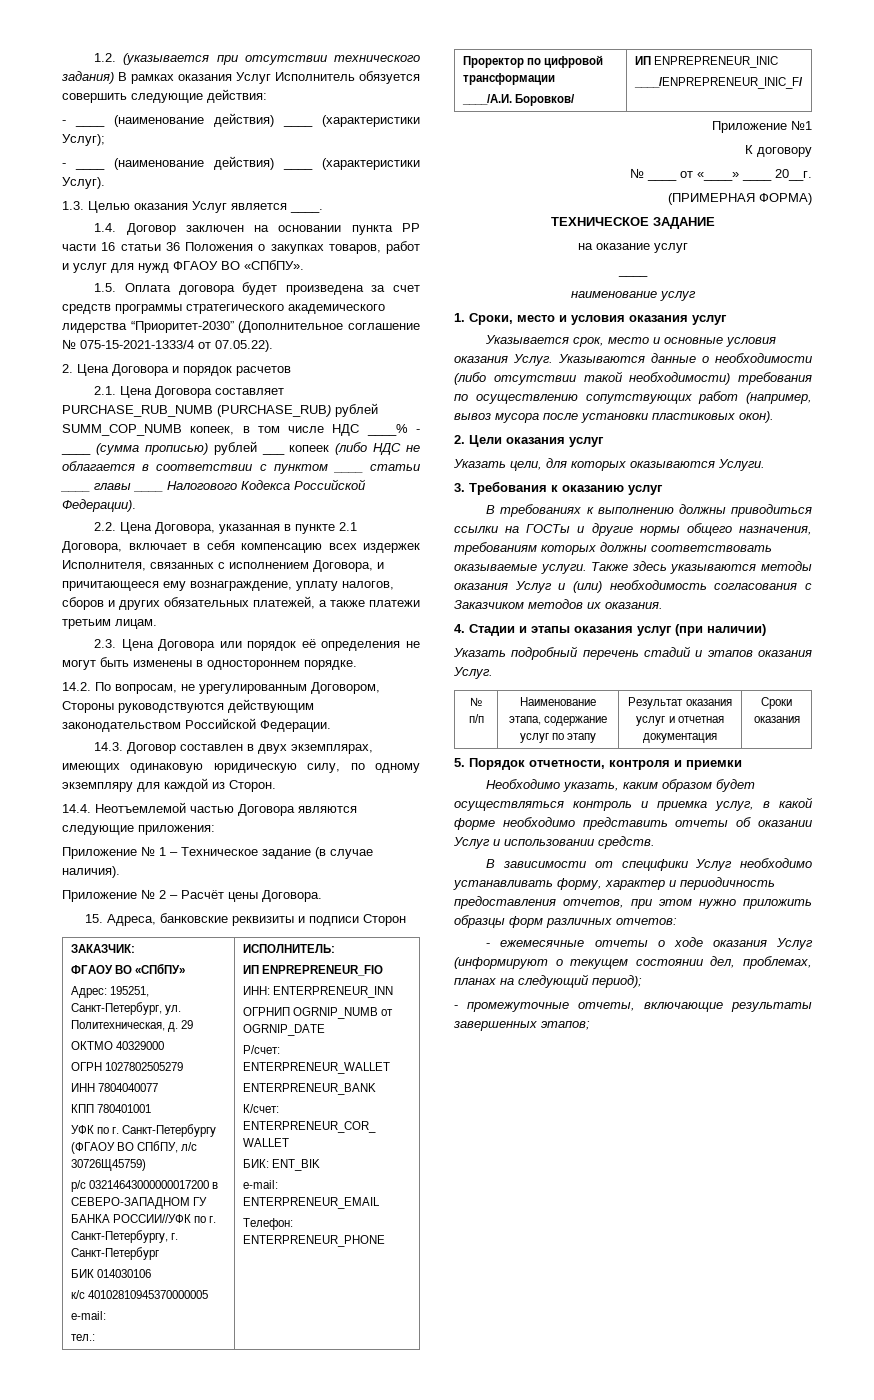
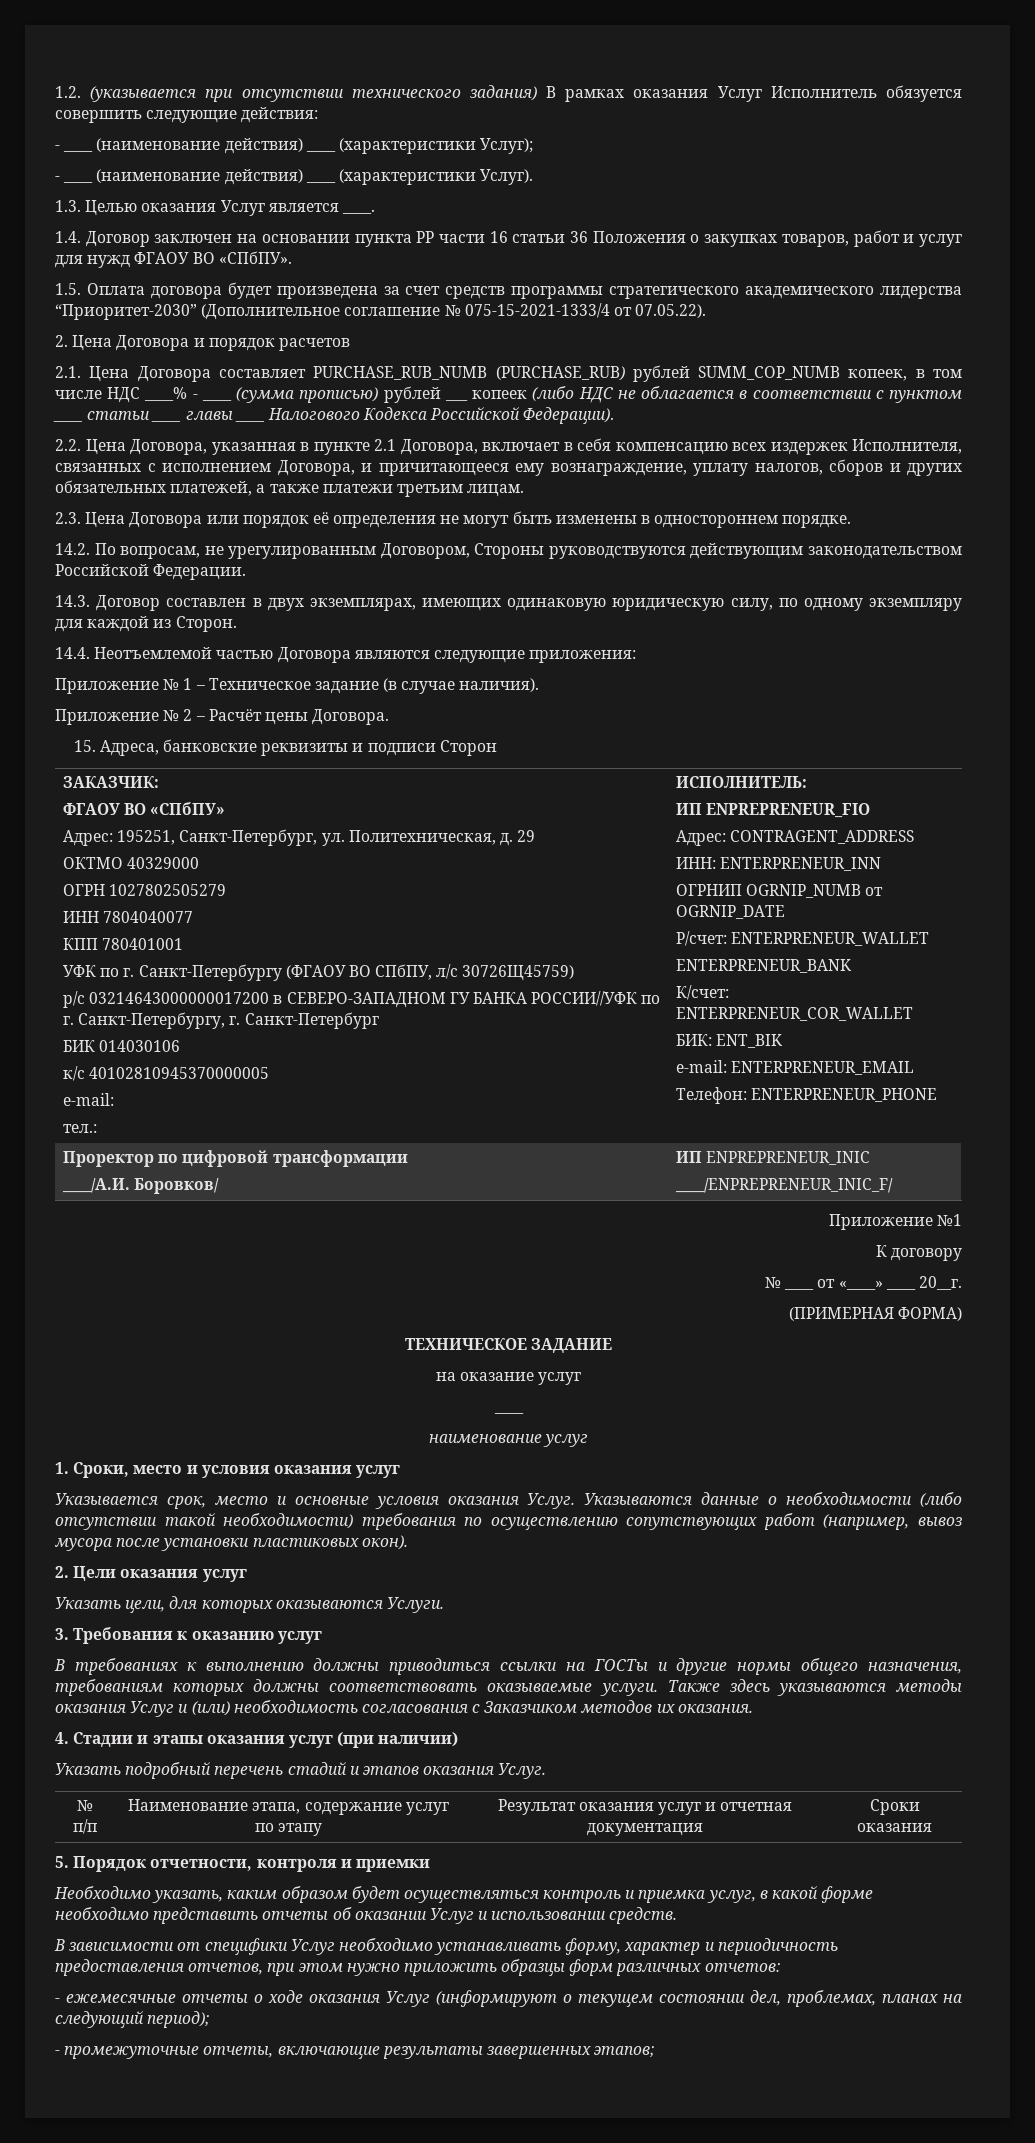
+ Адрес: CONTRAGENT_ADDRESS

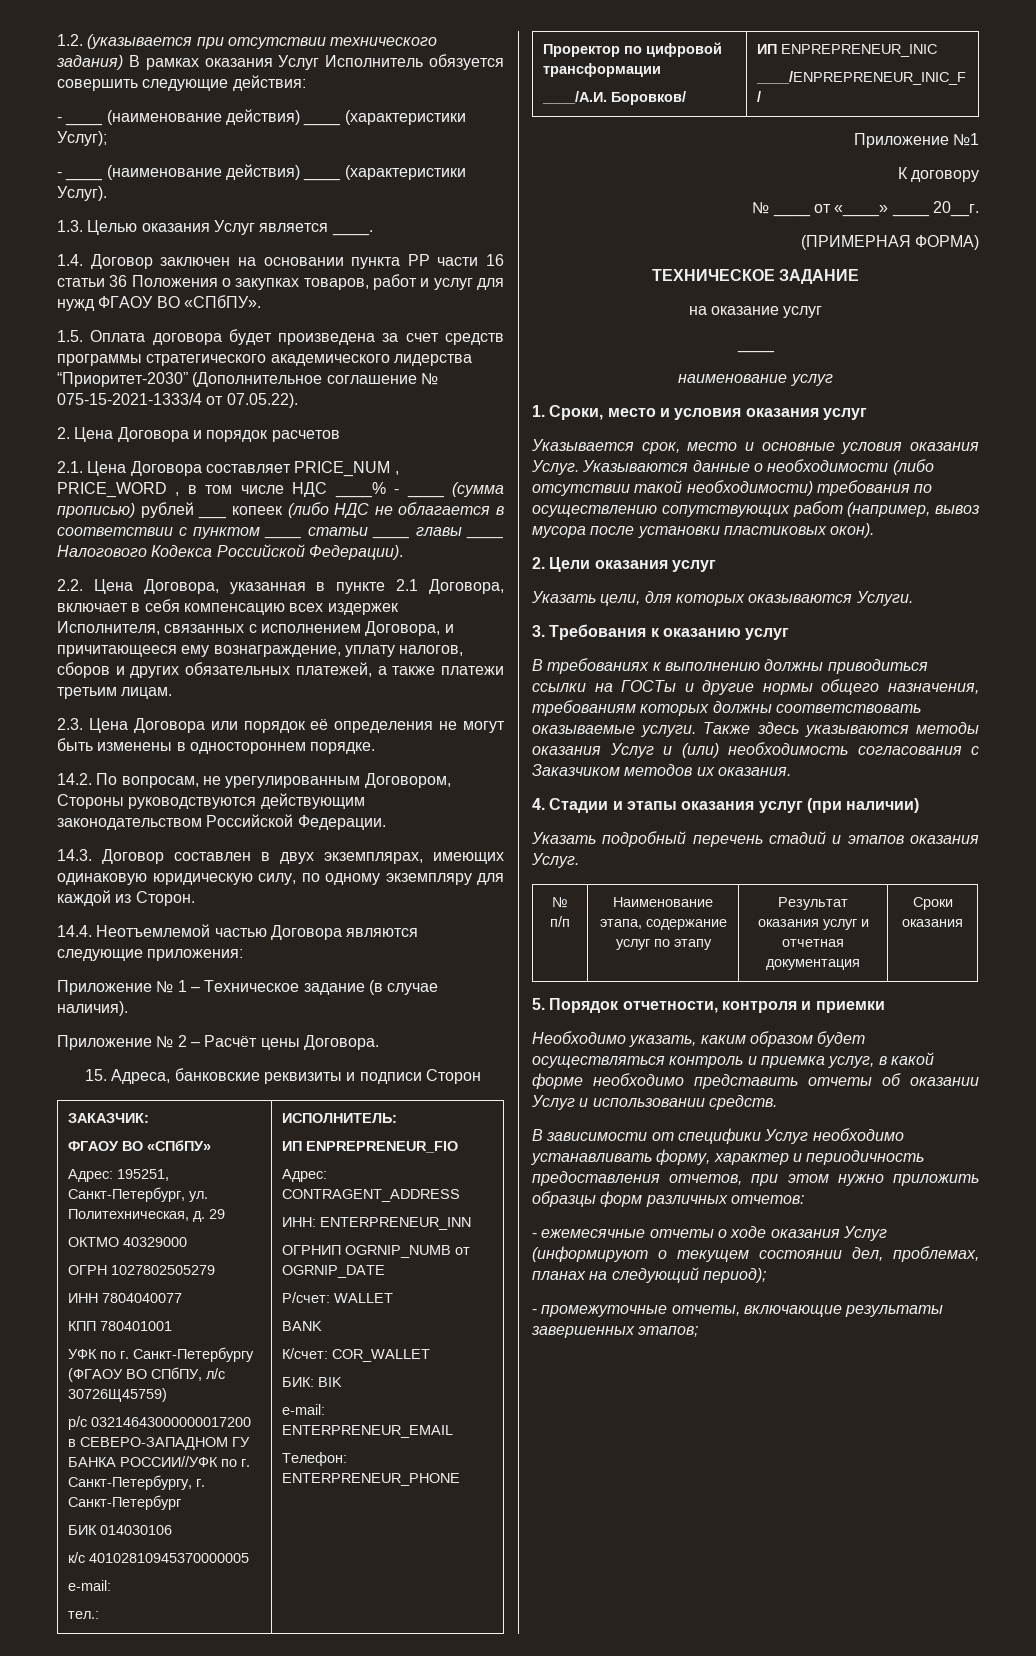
- 2.1. Цена Договора составляет PURCHASE_RUB_NUMB (PURCHASE_RUB) рублей SUMM_COP_NUMB копеек, в том числе НДС ____% - ____ (сумма прописью) рублей ___ копеек (либо НДС не облагается в соответствии с пунктом ____ статьи ____ главы ____ Налогового Кодекса Российской Федерации).
+ 2.1. Цена Договора составляет PRICE_NUM , PRICE_WORD , в том числе НДС ____% - ____ (сумма прописью) рублей ___ копеек (либо НДС не облагается в соответствии с пунктом ____ статьи ____ главы ____ Налогового Кодекса Российской Федерации).
- Р/счет: ENTERPRENEUR_WALLET
- ENTERPRENEUR_BANK
+ Р/счет: WALLET
+ BANK
- К/счет: ENTERPRENEUR_COR_WALLET
+ К/счет: COR_WALLET
- БИК: ENT_BIK
+ БИК: BIK

